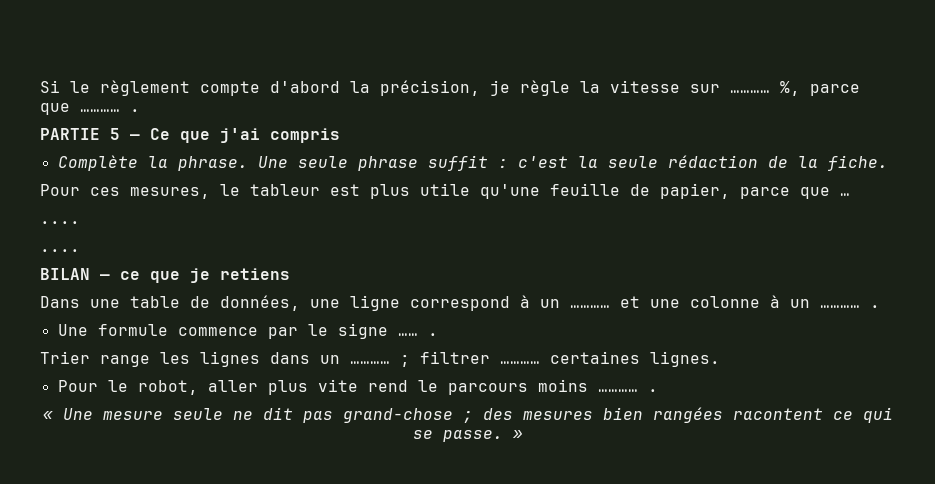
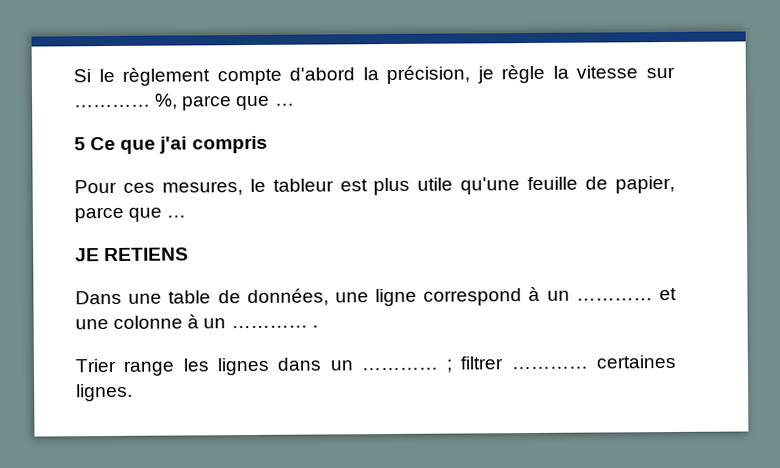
- %, parce que ………… .
- PARTIE 5 — Ce que j'ai compris
+ %, parce que …
+ 5 Ce que j'ai compris
- Complète la phrase. Une seule phrase suffit : c'est la seule rédaction de la fiche.
  Pour ces mesures, le tableur est plus utile qu'une feuille de papier, parce que …
- ....
- ....
- BILAN — ce que je retiens
+ JE RETIENS
- Une formule commence par le signe …… .
- Pour le robot, aller plus vite rend le parcours moins ………… .
- « Une mesure seule ne dit pas grand-chose ; des mesures bien rangées racontent ce qui se passe. »

